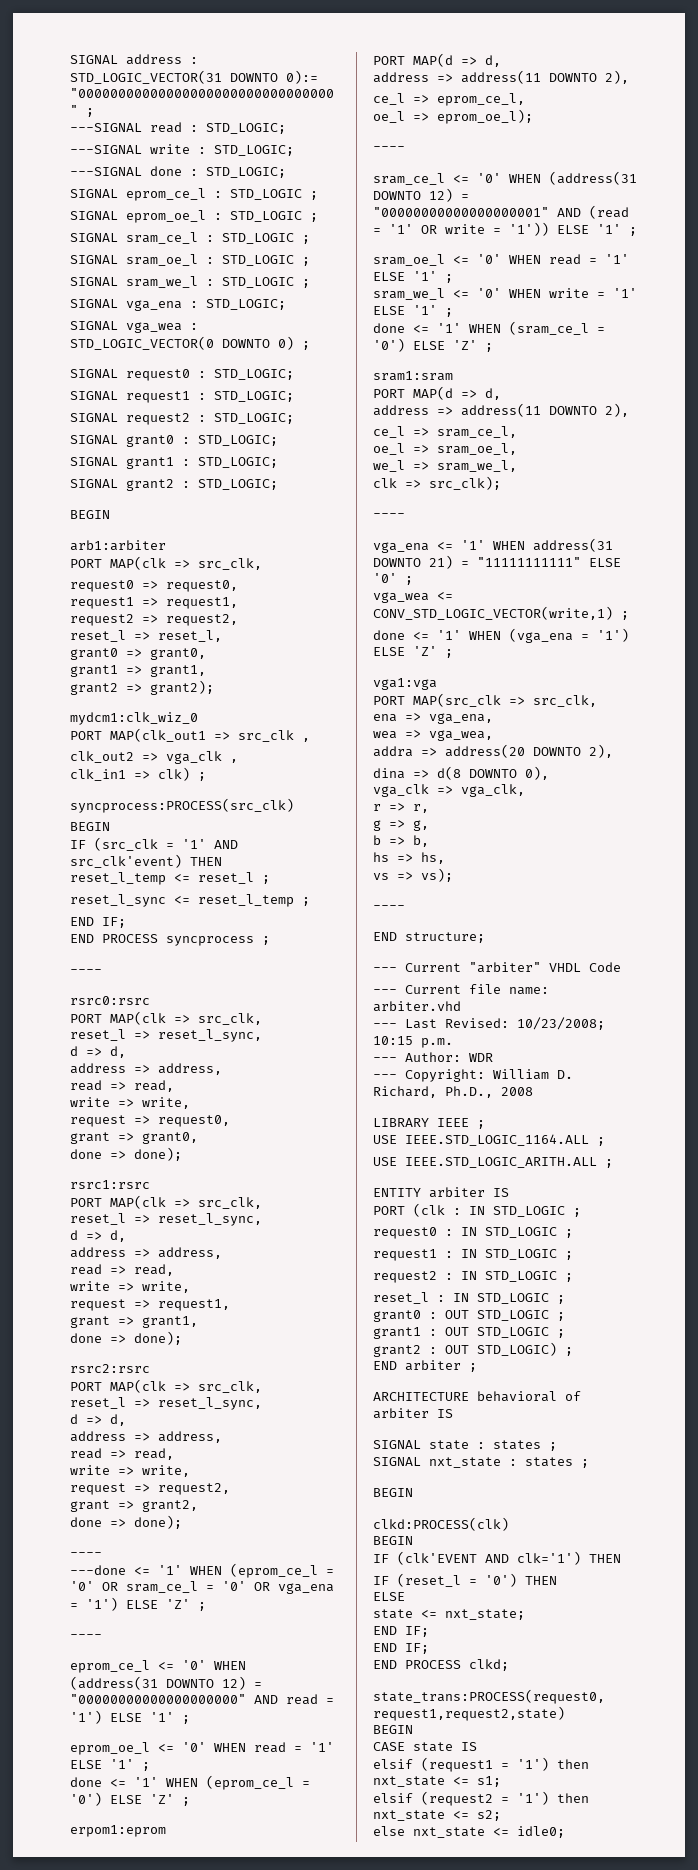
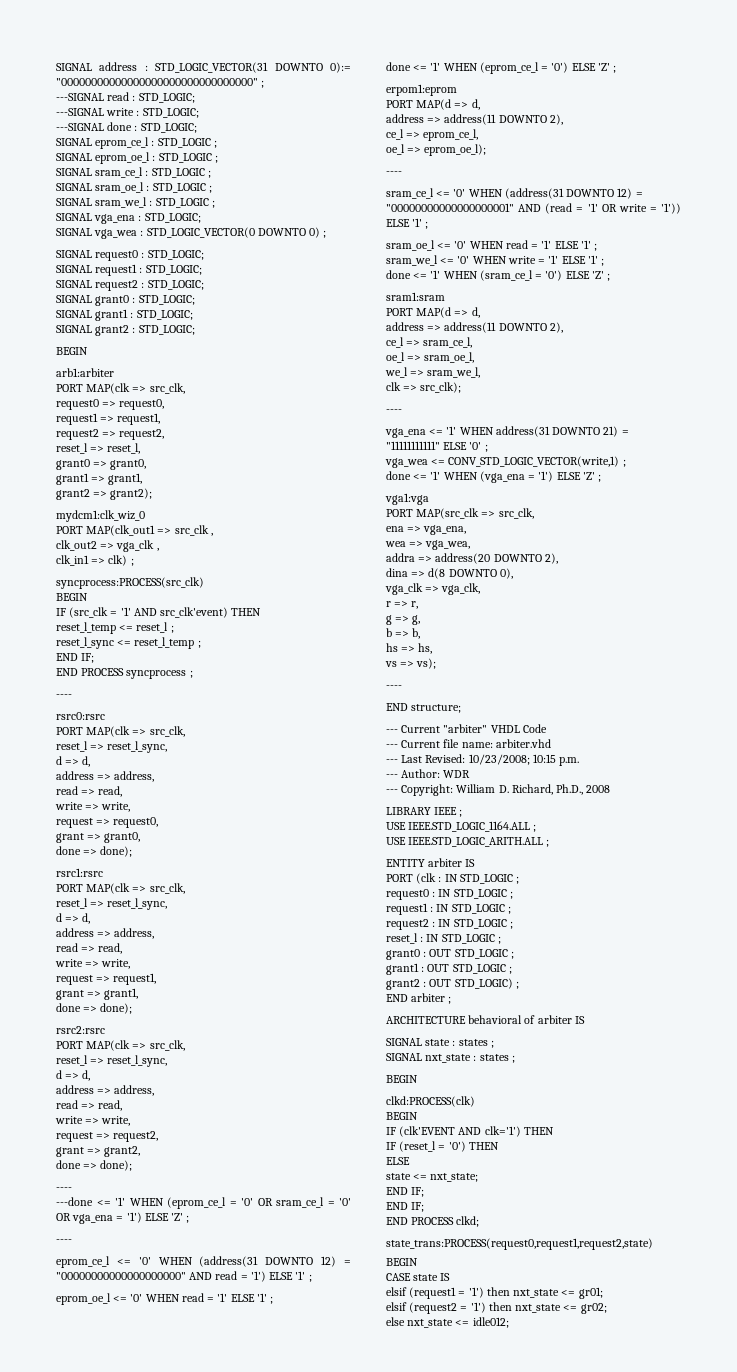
- elsif (request1 = '1') then nxt_state <= s1;
+ elsif (request1 = '1') then nxt_state <= gr01;
- elsif (request2 = '1') then nxt_state <= s2;
+ elsif (request2 = '1') then nxt_state <= gr02;
- else nxt_state <= idle0;
+ else nxt_state <= idle012;

